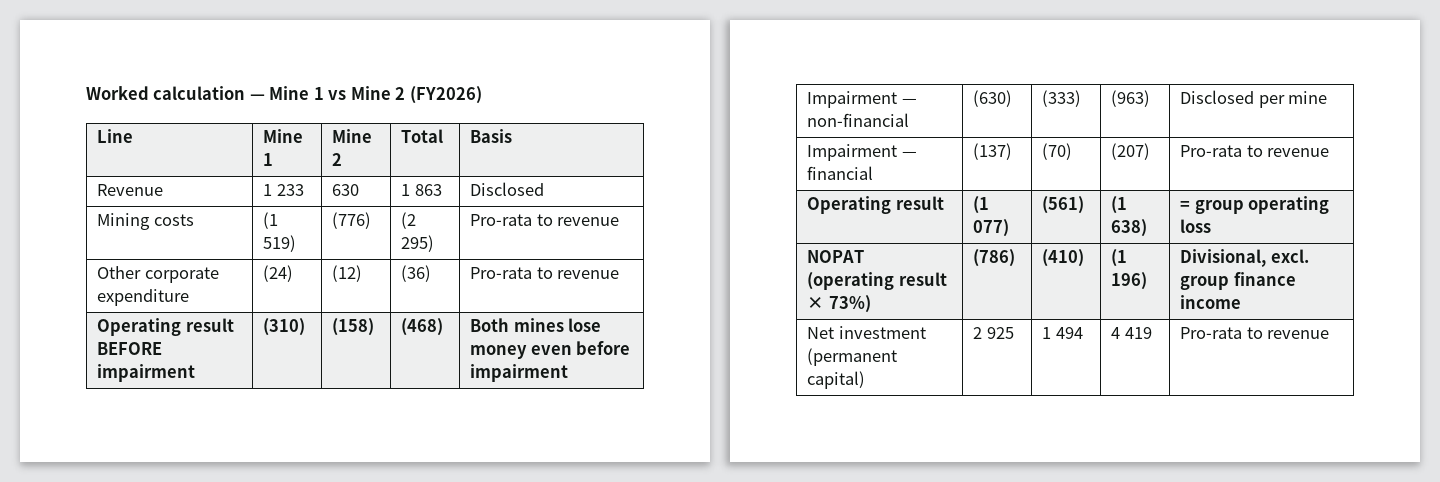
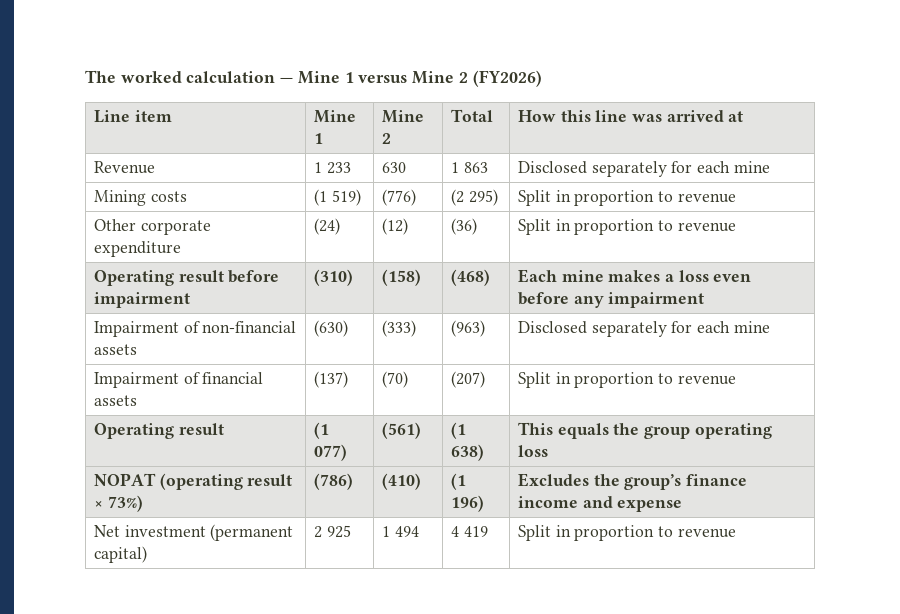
- Worked calculation — Mine 1 vs Mine 2 (FY2026)
+ The worked calculation — Mine 1 versus Mine 2 (FY2026)
- Line | Mine 1 | Mine 2 | Total | Basis
+ Line item | Mine 1 | Mine 2 | Total | How this line was arrived at
- Revenue | 1 233 | 630 | 1 863 | Disclosed
+ Revenue | 1 233 | 630 | 1 863 | Disclosed separately for each mine
- Mining costs | (1 519) | (776) | (2 295) | Pro-rata to revenue
+ Mining costs | (1 519) | (776) | (2 295) | Split in proportion to revenue
- Other corporate expenditure | (24) | (12) | (36) | Pro-rata to revenue
- Operating result BEFORE impairment | (310) | (158) | (468) | Both mines lose money even before impairment
+ Other corporate expenditure | (24) | (12) | (36) | Split in proportion to revenue
+ Operating result before impairment | (310) | (158) | (468) | Each mine makes a loss even before any impairment
- Impairment — non-financial | (630) | (333) | (963) | Disclosed per mine
+ Impairment of non-financial assets | (630) | (333) | (963) | Disclosed separately for each mine
- Impairment — financial | (137) | (70) | (207) | Pro-rata to revenue
+ Impairment of financial assets | (137) | (70) | (207) | Split in proportion to revenue
- Operating result | (1 077) | (561) | (1 638) | = group operating loss
+ Operating result | (1 077) | (561) | (1 638) | This equals the group operating loss
- NOPAT (operating result × 73%) | (786) | (410) | (1 196) | Divisional, excl. group finance income
+ NOPAT (operating result × 73%) | (786) | (410) | (1 196) | Excludes the group’s finance income and expense
- Net investment (permanent capital) | 2 925 | 1 494 | 4 419 | Pro-rata to revenue
+ Net investment (permanent capital) | 2 925 | 1 494 | 4 419 | Split in proportion to revenue

